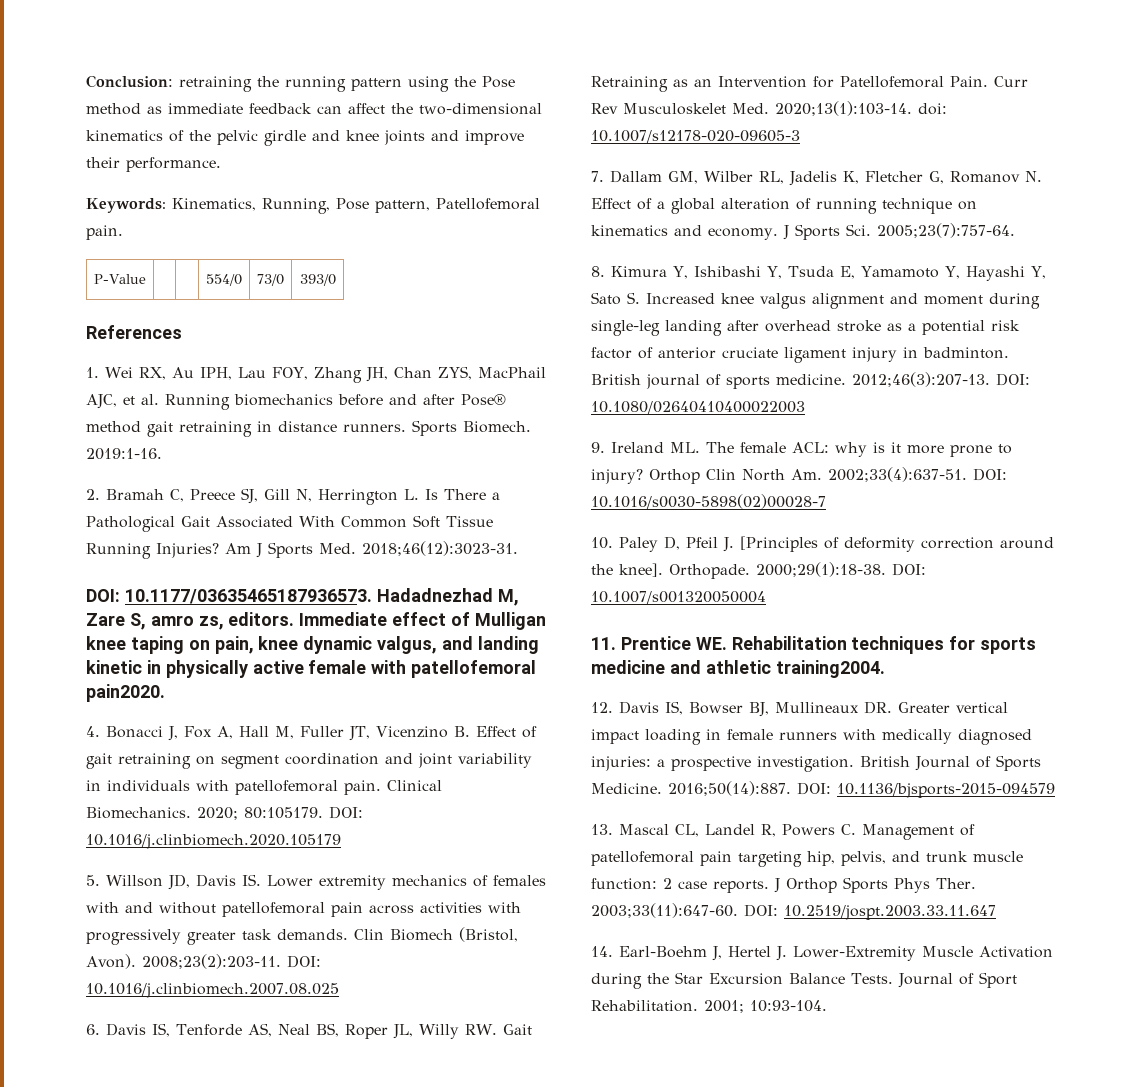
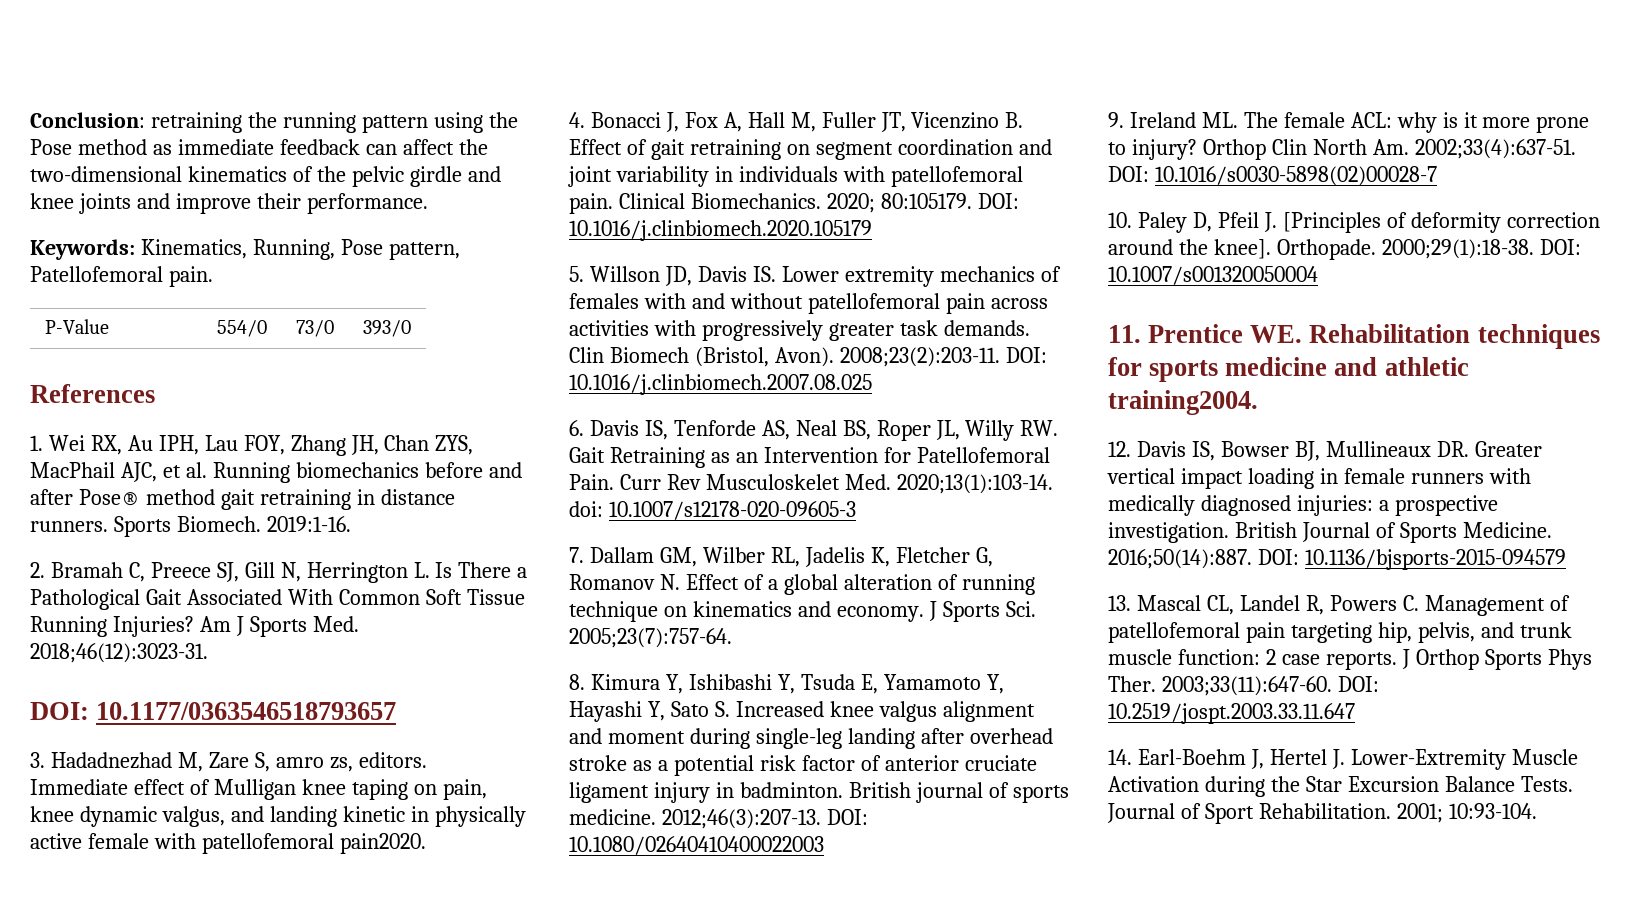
- DOI: 10.1177/03635465187936573. Hadadnezhad M, Zare S, amro zs, editors.
+ DOI: 10.1177/0363546518793657
+ 3. Hadadnezhad M, Zare S, amro zs, editors.

